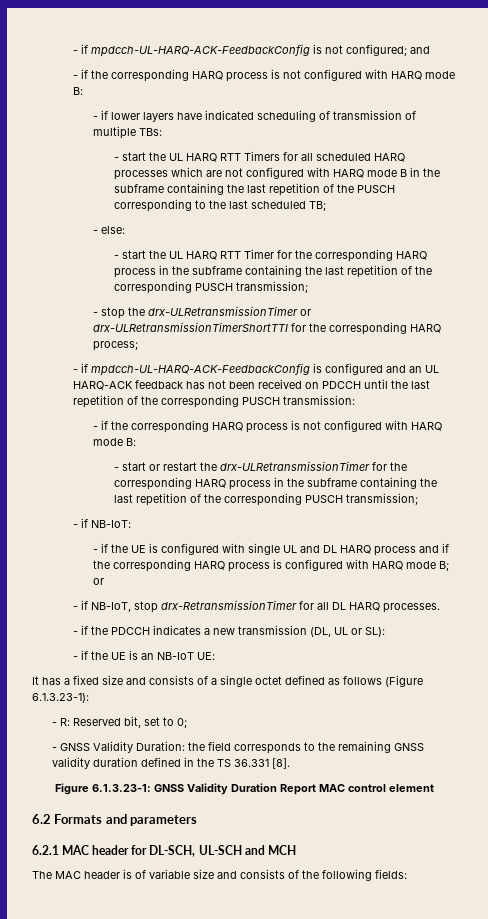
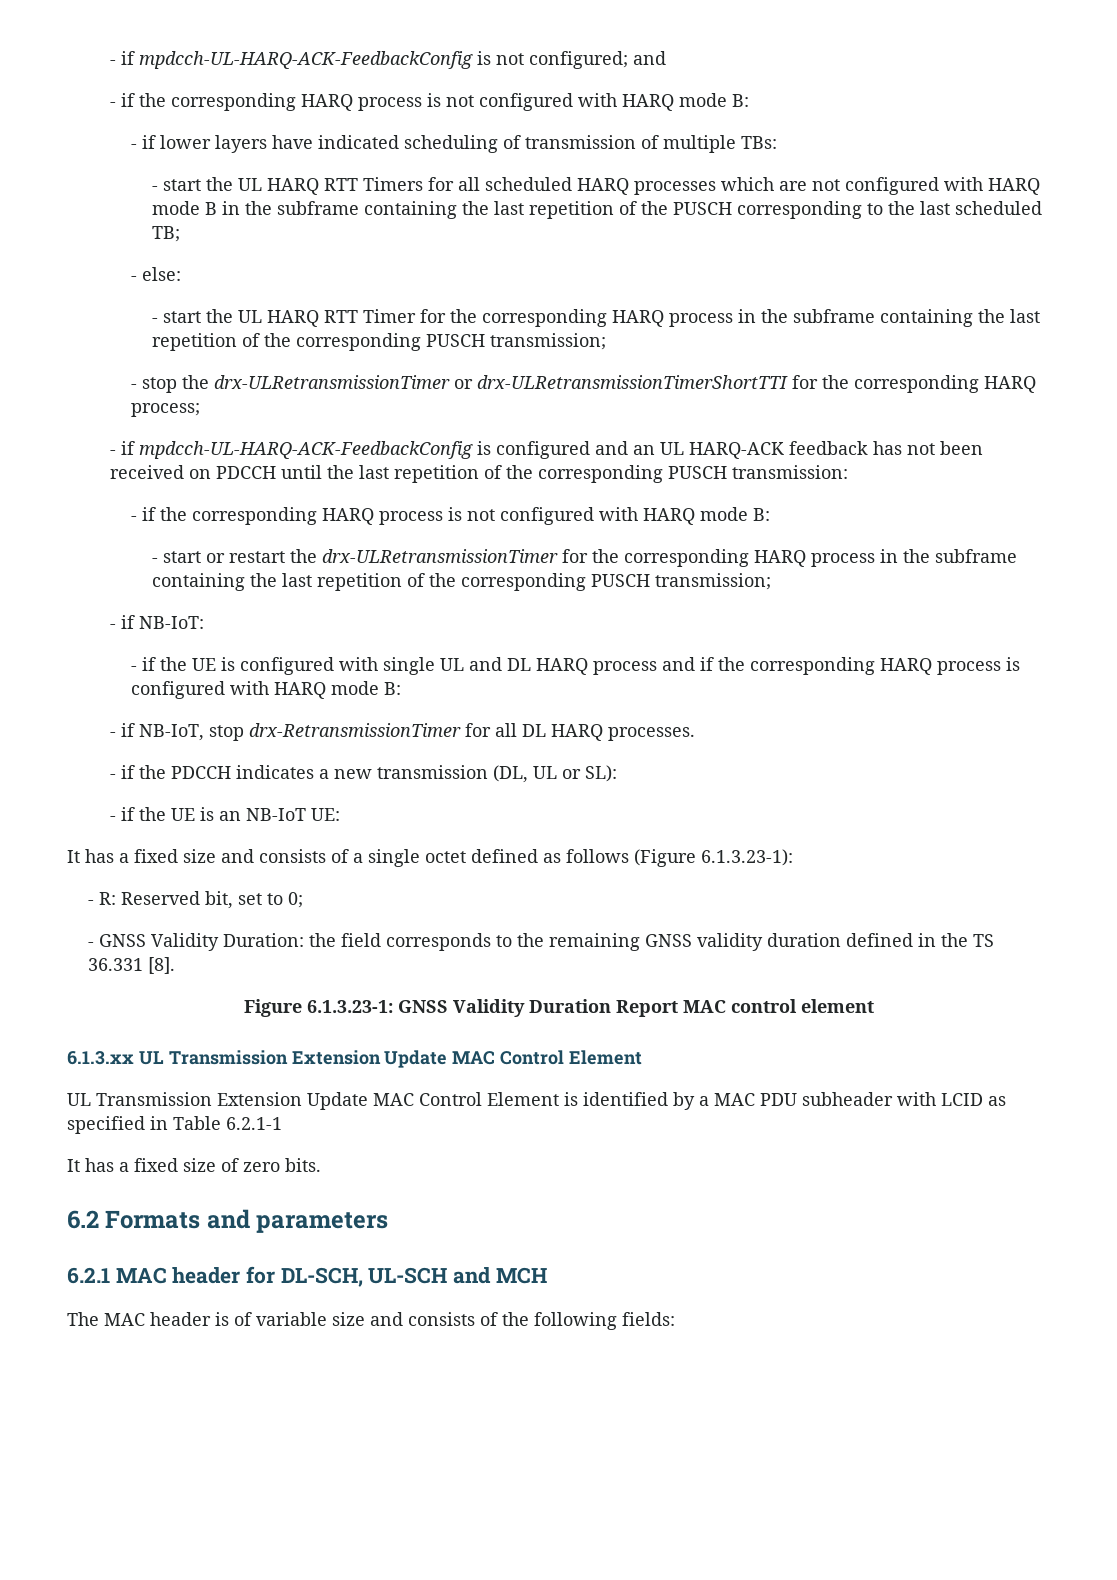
- - if the UE is configured with single UL and DL HARQ process and if the corresponding HARQ process is configured with HARQ mode B; or
+ - if the UE is configured with single UL and DL HARQ process and if the corresponding HARQ process is configured with HARQ mode B:
+ 6.1.3.xx UL Transmission Extension Update MAC Control Element
+ UL Transmission Extension Update MAC Control Element is identified by a MAC PDU subheader with LCID as specified in Table 6.2.1-1
+ It has a fixed size of zero bits.

